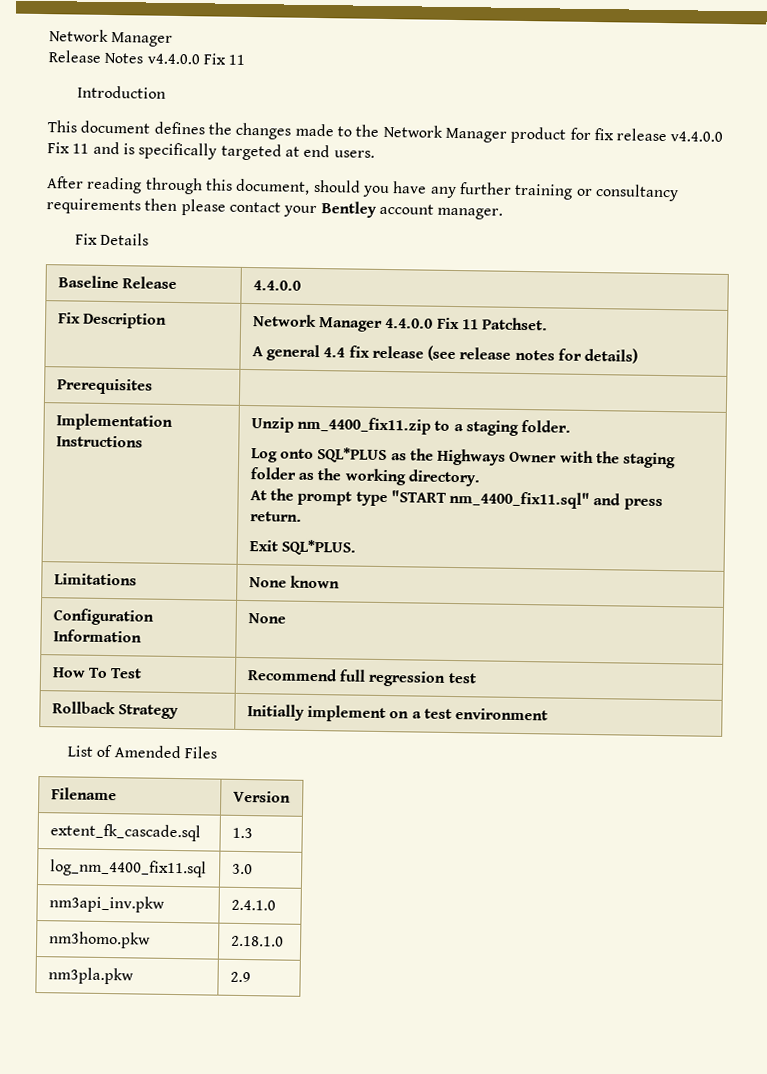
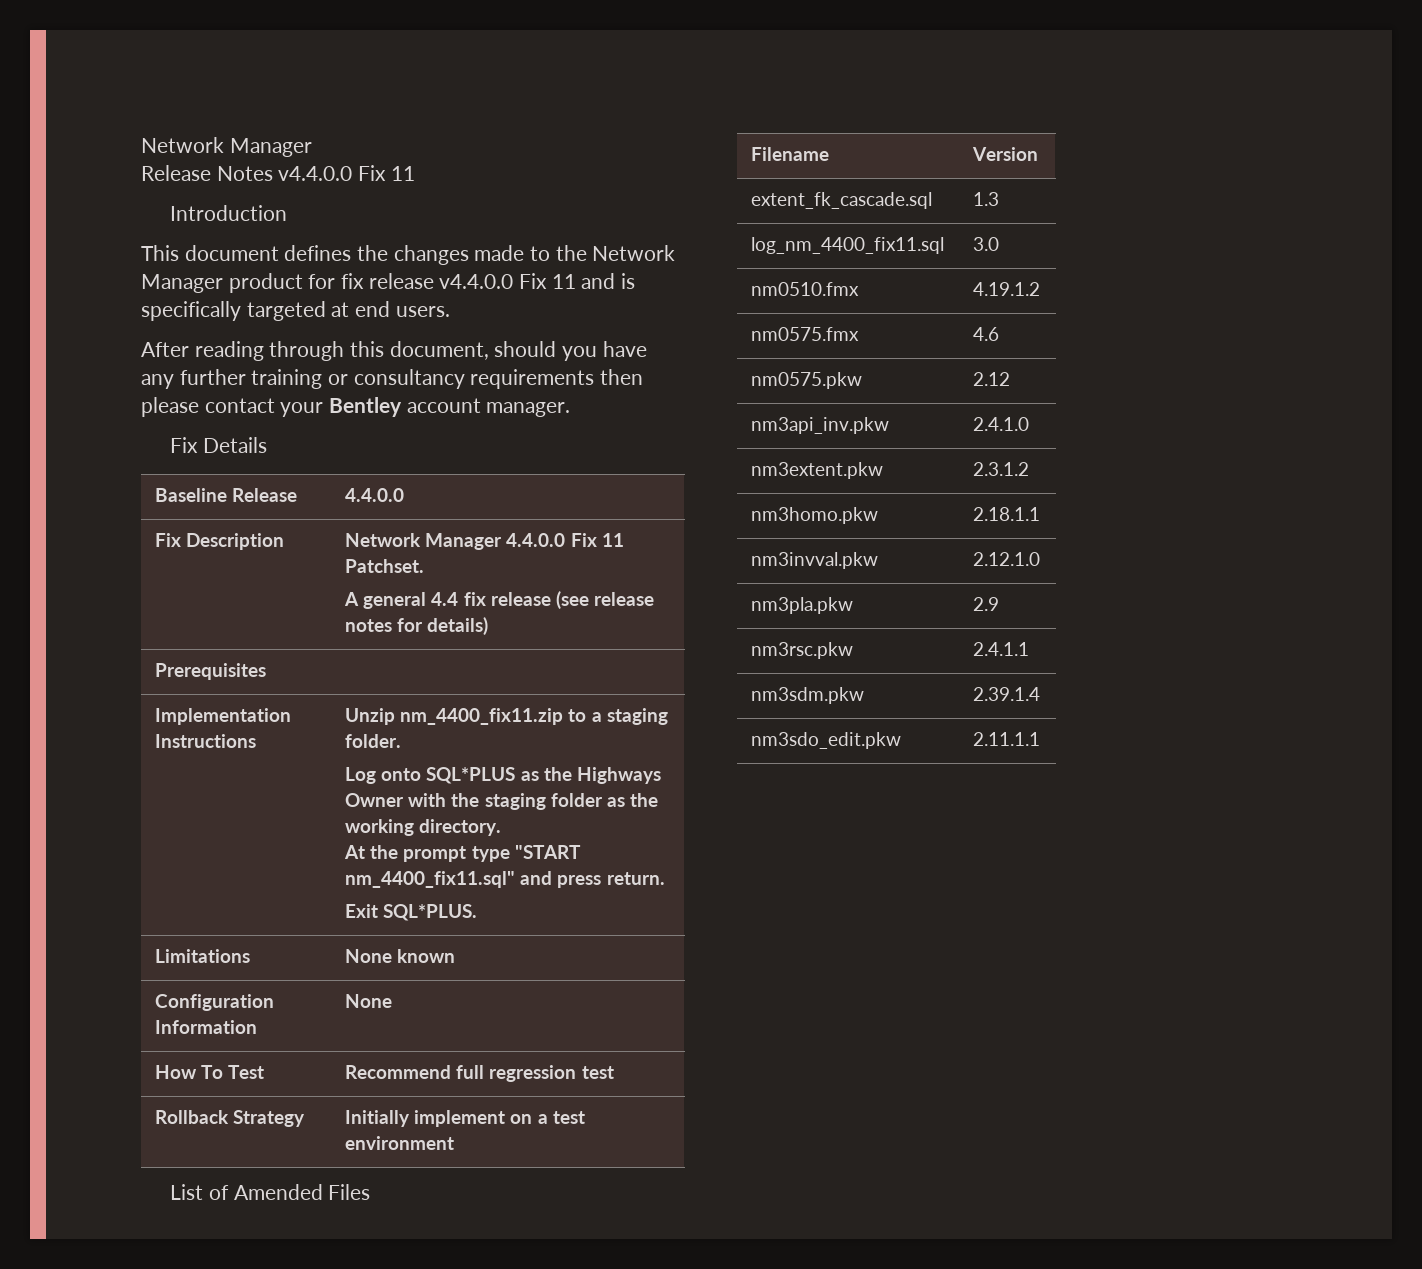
+ nm0510.fmx | 4.19.1.2
+ nm0575.fmx | 4.6
+ nm0575.pkw | 2.12
+ nm3extent.pkw | 2.3.1.2
- nm3homo.pkw | 2.18.1.0
+ nm3homo.pkw | 2.18.1.1
+ nm3invval.pkw | 2.12.1.0
+ nm3rsc.pkw | 2.4.1.1
+ nm3sdm.pkw | 2.39.1.4
+ nm3sdo_edit.pkw | 2.11.1.1

